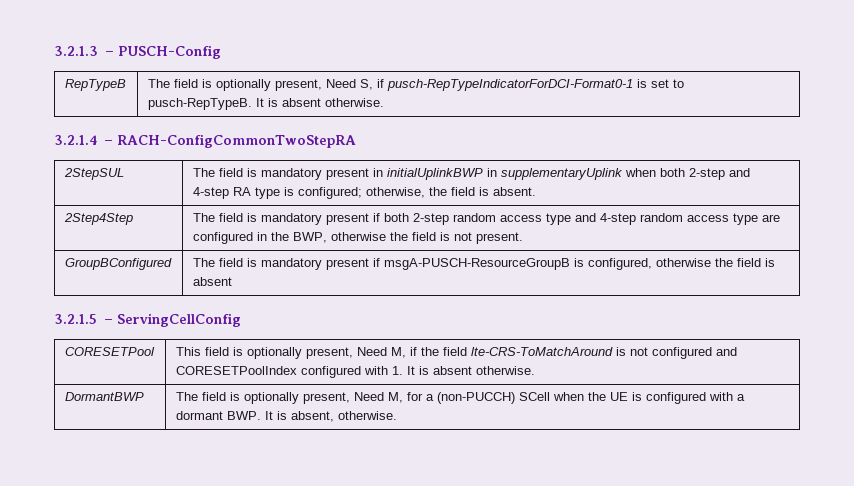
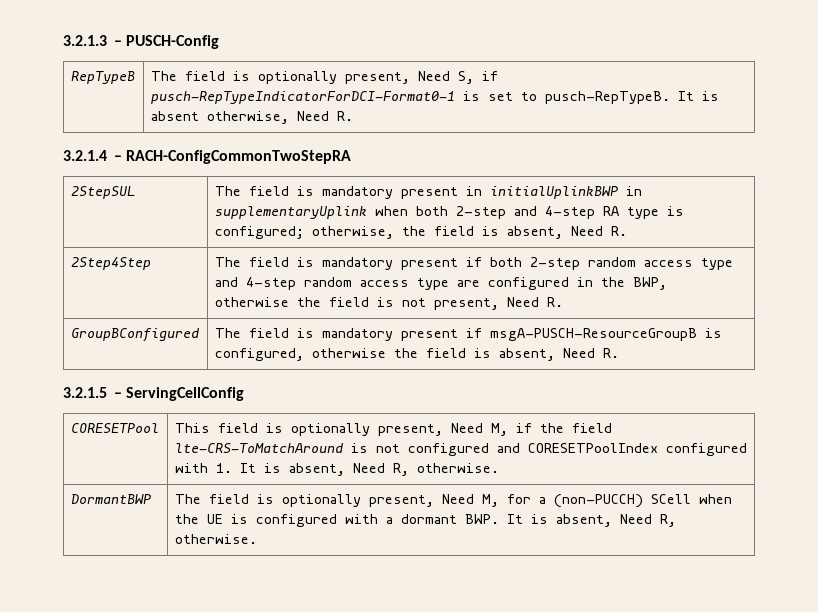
- RepTypeB | The field is optionally present, Need S, if pusch-RepTypeIndicatorForDCI-Format0-1 is set to pusch-RepTypeB. It is absent otherwise.
+ RepTypeB | The field is optionally present, Need S, if pusch-RepTypeIndicatorForDCI-Format0-1 is set to pusch-RepTypeB. It is absent otherwise, Need R.
- 2StepSUL | The field is mandatory present in initialUplinkBWP in supplementaryUplink when both 2-step and 4-step RA type is configured; otherwise, the field is absent.
+ 2StepSUL | The field is mandatory present in initialUplinkBWP in supplementaryUplink when both 2-step and 4-step RA type is configured; otherwise, the field is absent, Need R.
- 2Step4Step | The field is mandatory present if both 2-step random access type and 4-step random access type are configured in the BWP, otherwise the field is not present.
+ 2Step4Step | The field is mandatory present if both 2-step random access type and 4-step random access type are configured in the BWP, otherwise the field is not present, Need R.
- GroupBConfigured | The field is mandatory present if msgA-PUSCH-ResourceGroupB is configured, otherwise the field is absent
+ GroupBConfigured | The field is mandatory present if msgA-PUSCH-ResourceGroupB is configured, otherwise the field is absent, Need R.
- CORESETPool | This field is optionally present, Need M, if the field lte-CRS-ToMatchAround is not configured and CORESETPoolIndex configured with 1. It is absent otherwise.
+ CORESETPool | This field is optionally present, Need M, if the field lte-CRS-ToMatchAround is not configured and CORESETPoolIndex configured with 1. It is absent, Need R, otherwise.
- DormantBWP | The field is optionally present, Need M, for a (non-PUCCH) SCell when the UE is configured with a dormant BWP. It is absent, otherwise.
+ DormantBWP | The field is optionally present, Need M, for a (non-PUCCH) SCell when the UE is configured with a dormant BWP. It is absent, Need R, otherwise.

